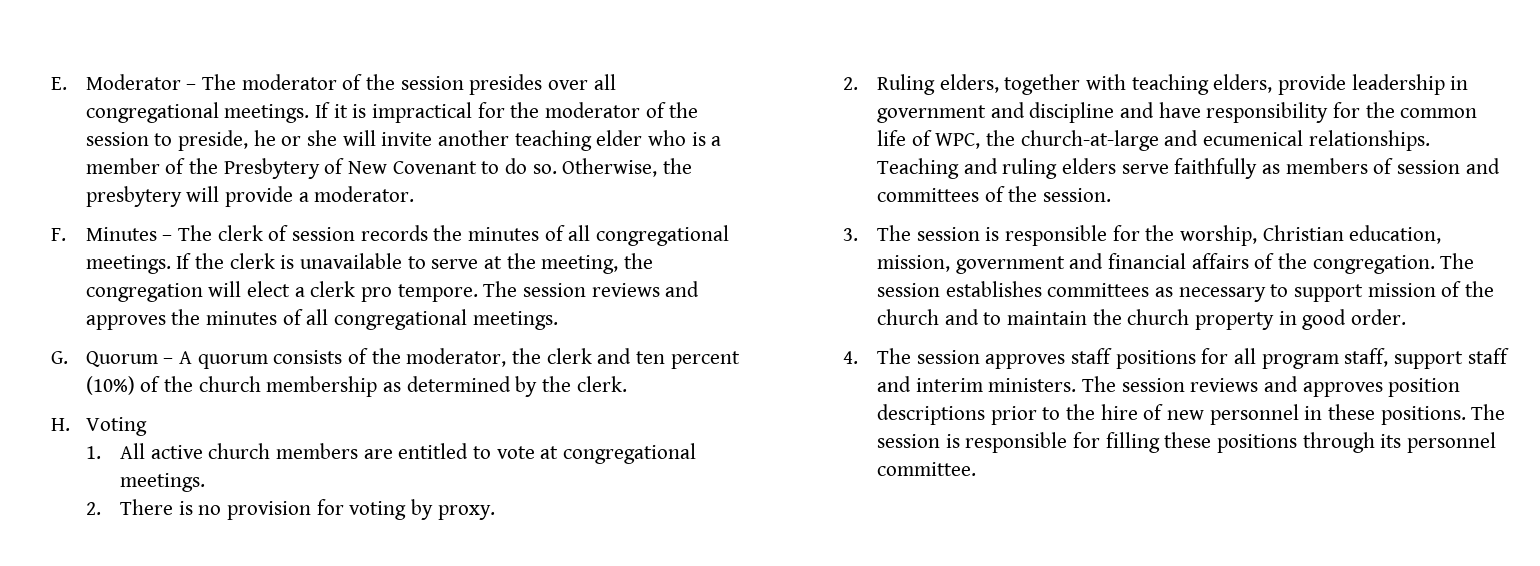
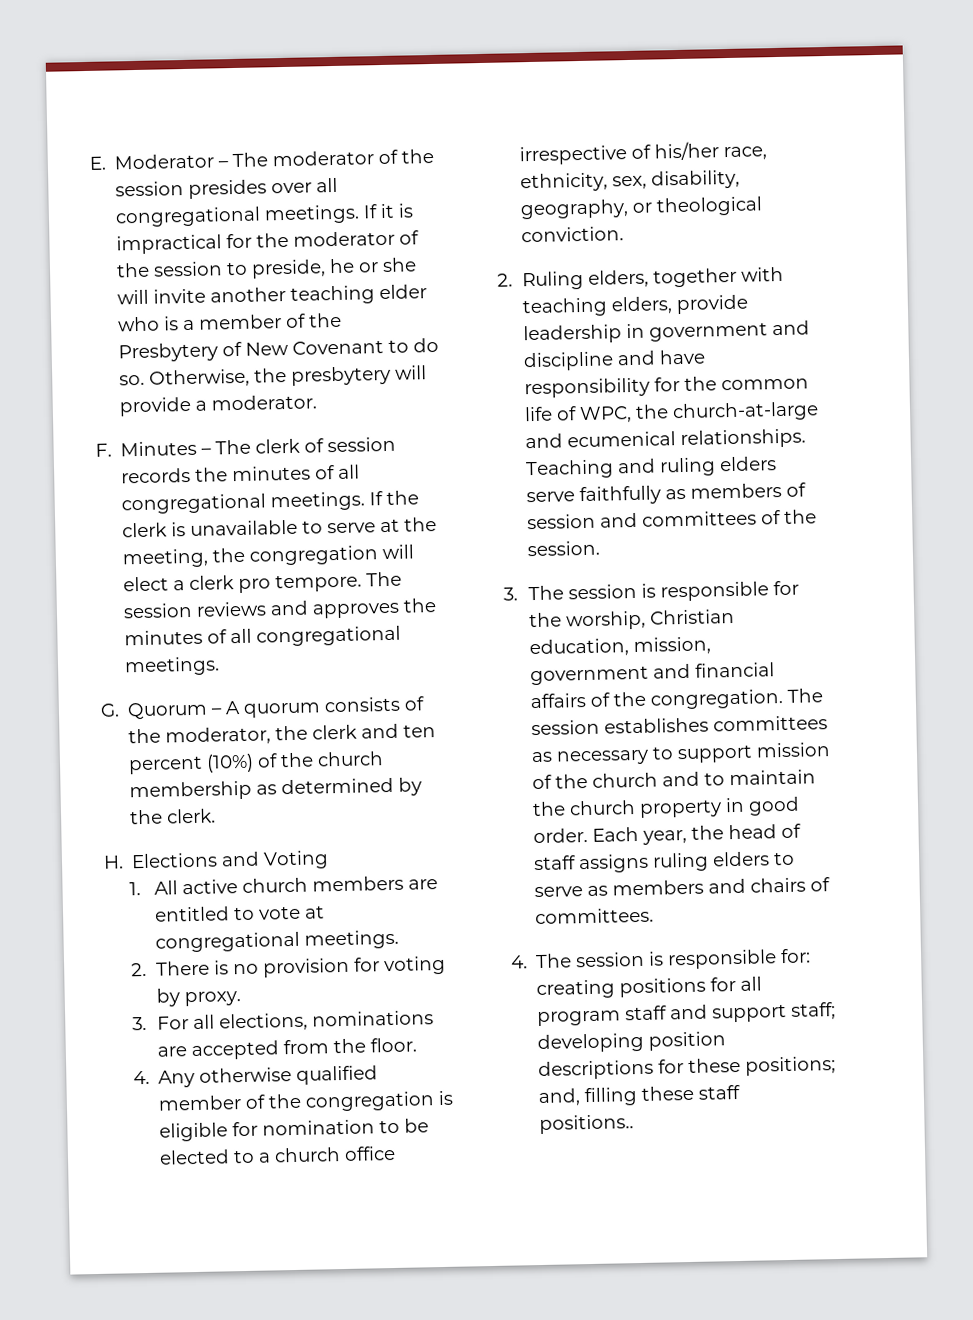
- H. Voting
+ H. Elections and Voting
+ 3. For all elections, nominations are accepted from the floor.
+ 4. Any otherwise qualified member of the congregation is eligible for nomination to be elected to a church office irrespective of his/her race, ethnicity, sex, disability, geography, or theological conviction.
- The session establishes committees as necessary to support mission of the church and to maintain the church property in good order.
- 4. The session approves staff positions for all program staff, support staff and interim ministers. The session reviews and approves position descriptions prior to the hire of new personnel in these positions. The session is responsible for filling these positions through its personnel committee.
+ The session establishes committees as necessary to support mission of the church and to maintain the church property in good order. Each year, the head of staff assigns ruling elders to serve as members and chairs of committees.
+ 4. The session is responsible for: creating positions for all program staff and support staff; developing position descriptions for these positions; and, filling these staff positions..

